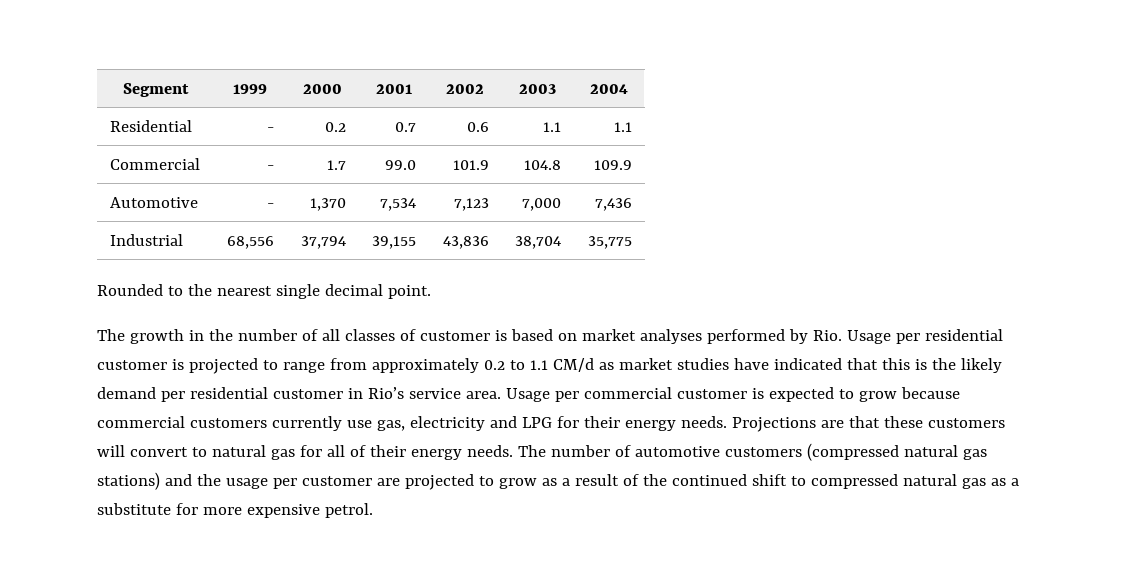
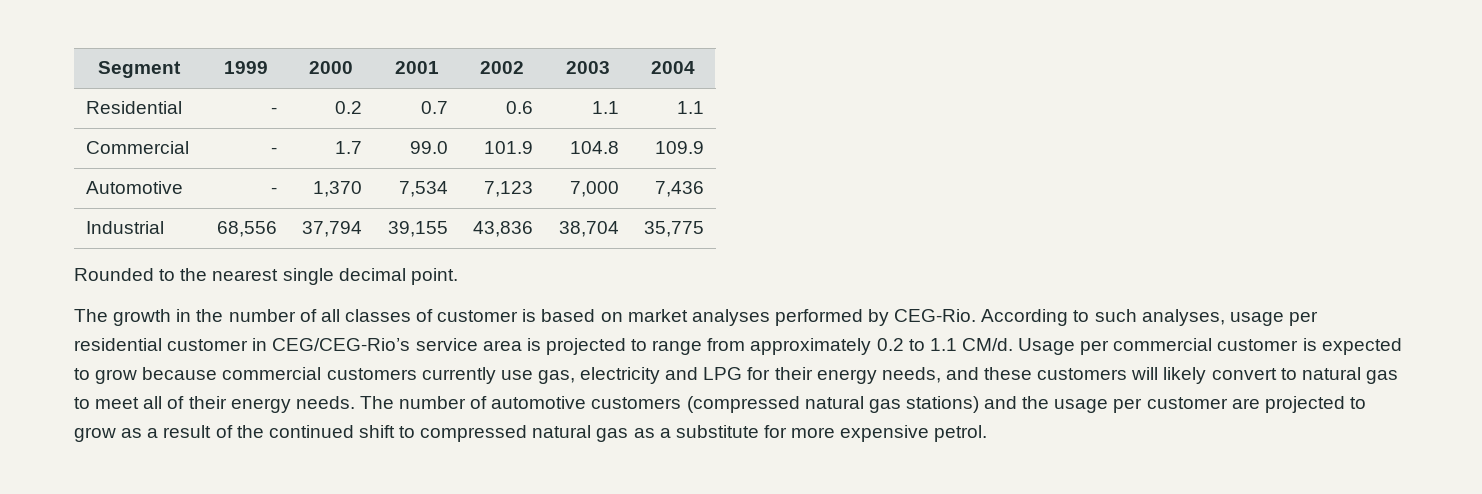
- The growth in the number of all classes of customer is based on market analyses performed by Rio. Usage per residential customer is projected to range from approximately 0.2 to 1.1 CM/d as market studies have indicated that this is the likely demand per residential customer in Rio’s service area.
+ The growth in the number of all classes of customer is based on market analyses performed by CEG-Rio. According to such analyses, usage per residential customer in CEG/CEG-Rio’s service area is projected to range from approximately 0.2 to 1.1 CM/d.
- Usage per commercial customer is expected to grow because commercial customers currently use gas, electricity and LPG for their energy needs. Projections are that these customers will convert to natural gas for all of their energy needs.
+ Usage per commercial customer is expected to grow because commercial customers currently use gas, electricity and LPG for their energy needs, and these customers will likely convert to natural gas to meet all of their energy needs.

